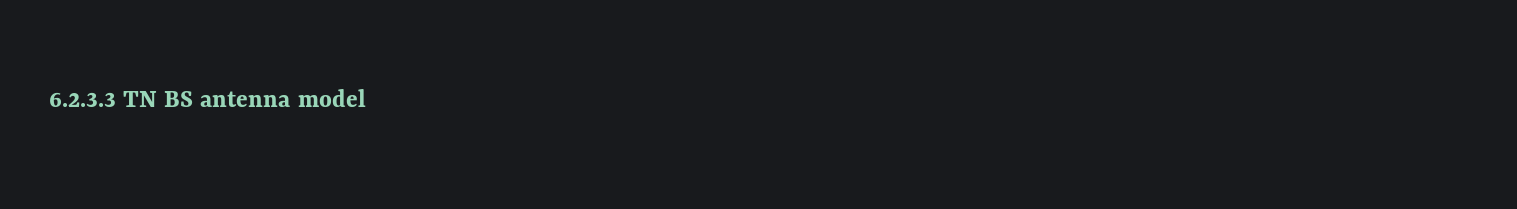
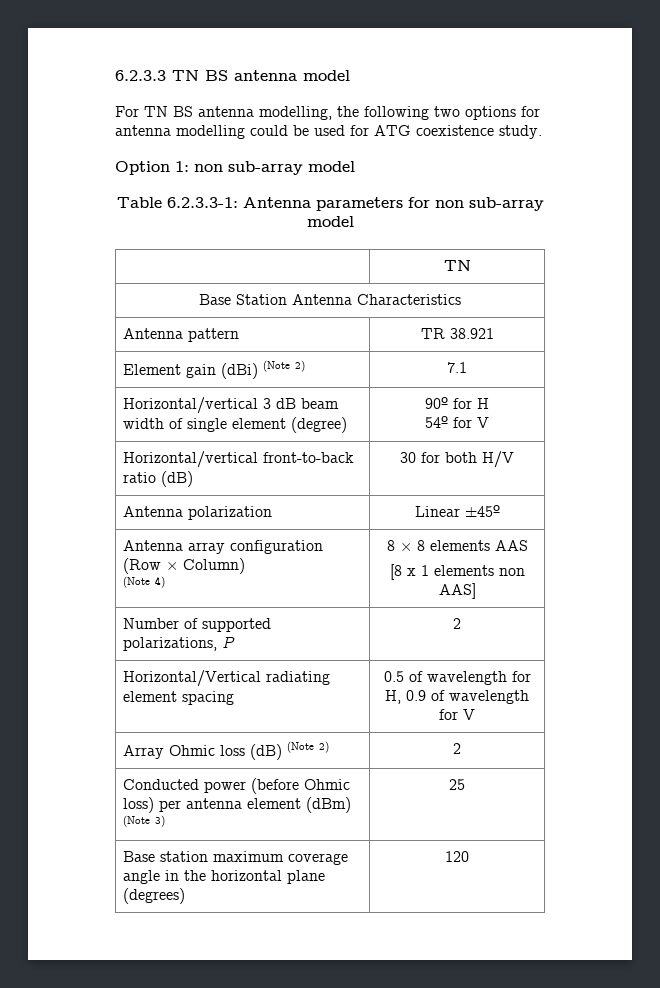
+ For TN BS antenna modelling, the following two options for antenna modelling could be used for ATG coexistence study.
+ Option 1: non sub-array model
+ Table 6.2.3.3-1: Antenna parameters for non sub-array model
+ | TN
+ Base Station Antenna Characteristics
+ Antenna pattern | TR 38.921
+ Element gain (dBi) (Note 2) | 7.1
+ Horizontal/vertical 3 dB beam width of single element (degree) | 90º for H
+ 54º for V
+ Horizontal/vertical front-to-back ratio (dB) | 30 for both H/V
+ Antenna polarization | Linear ±45º
+ Antenna array configuration (Row × Column)
+ (Note 4) | 8 × 8 elements AAS
+ [8 x 1 elements non AAS]
+ Number of supported polarizations, P | 2
+ Horizontal/Vertical radiating element spacing | 0.5 of wavelength for H, 0.9 of wavelength for V
+ Array Ohmic loss (dB) (Note 2) | 2
+ Conducted power (before Ohmic loss) per antenna element (dBm) (Note 3) | 25
+ Base station maximum coverage angle in the horizontal plane (degrees) | 120

